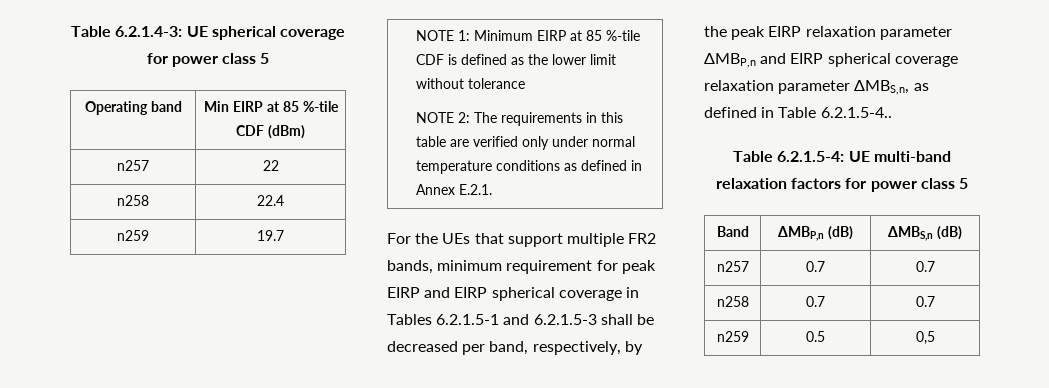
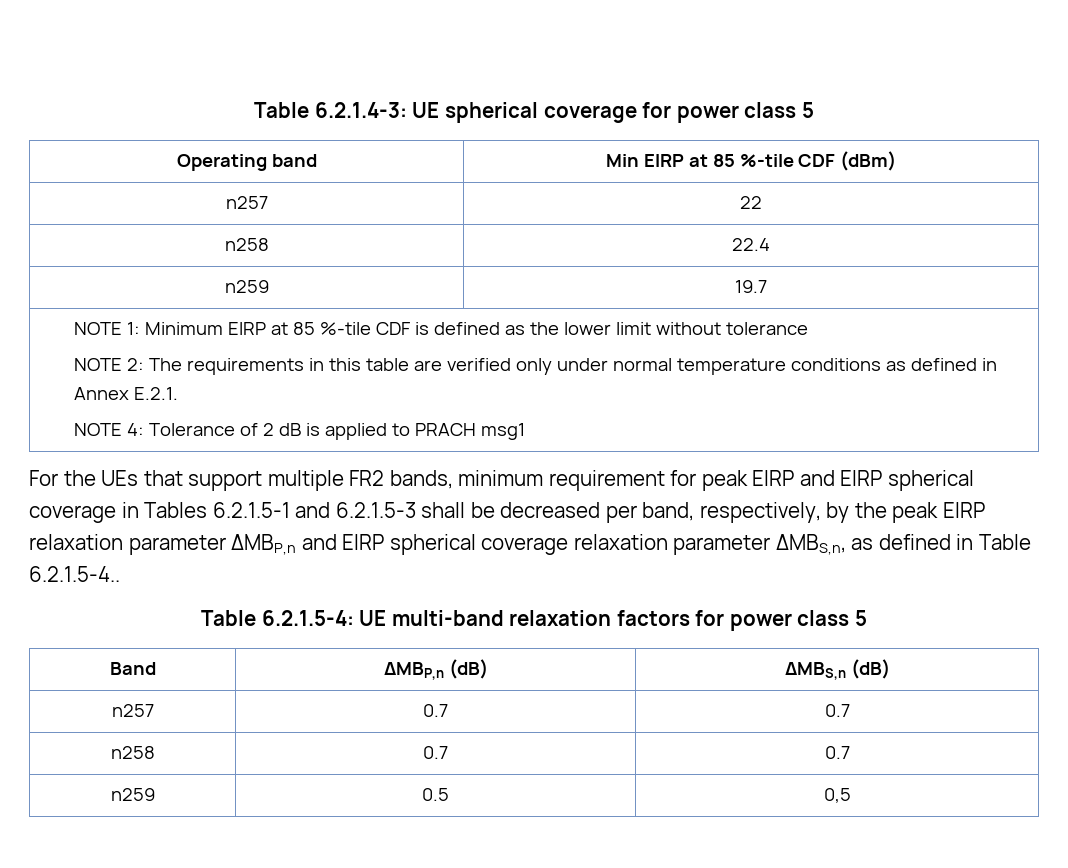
+ NOTE 4: Tolerance of 2 dB is applied to PRACH msg1

